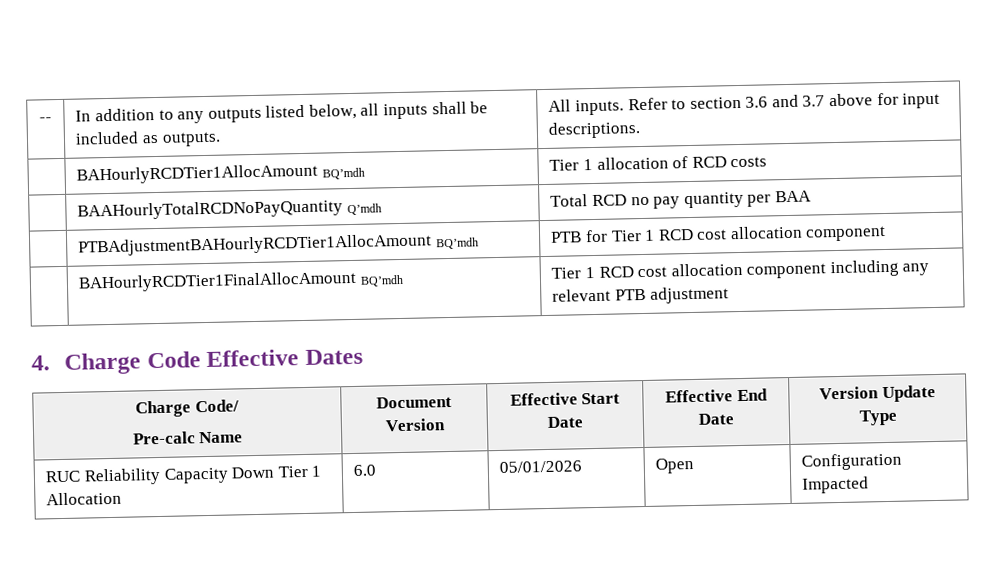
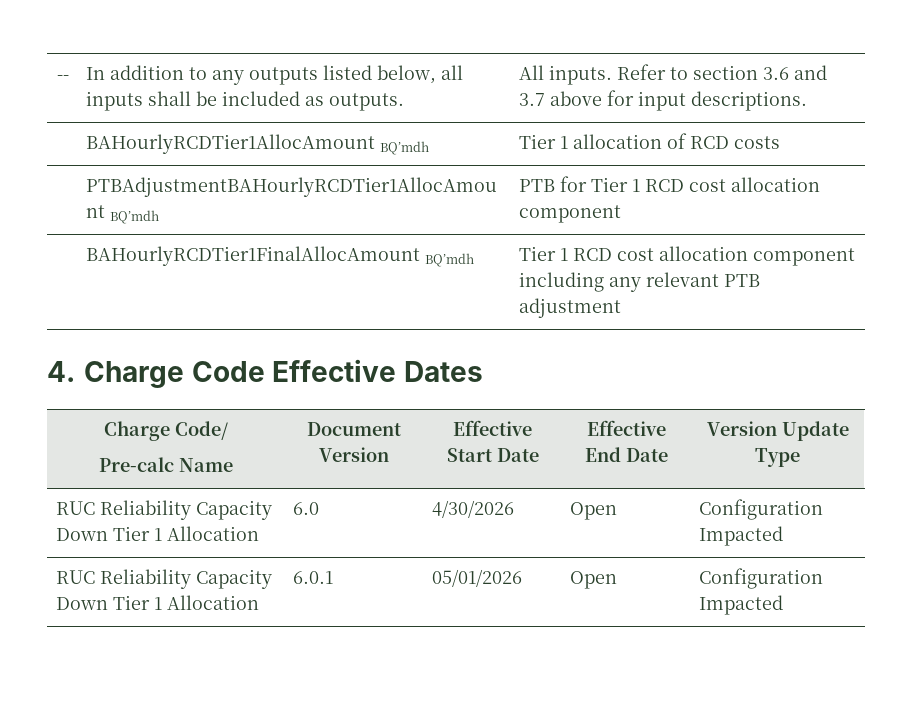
- | BAAHourlyTotalRCDNoPayQuantity Q’mdh | Total RCD no pay quantity per BAA
- RUC Reliability Capacity Down Tier 1 Allocation | 6.0 | 05/01/2026 | Open | Configuration Impacted
+ RUC Reliability Capacity Down Tier 1 Allocation | 6.0 | 4/30/2026 | Open | Configuration Impacted
+ RUC Reliability Capacity Down Tier 1 Allocation | 6.0.1 | 05/01/2026 | Open | Configuration Impacted

